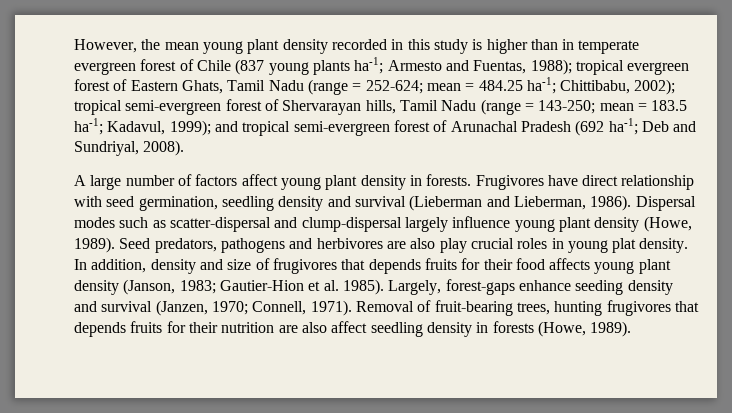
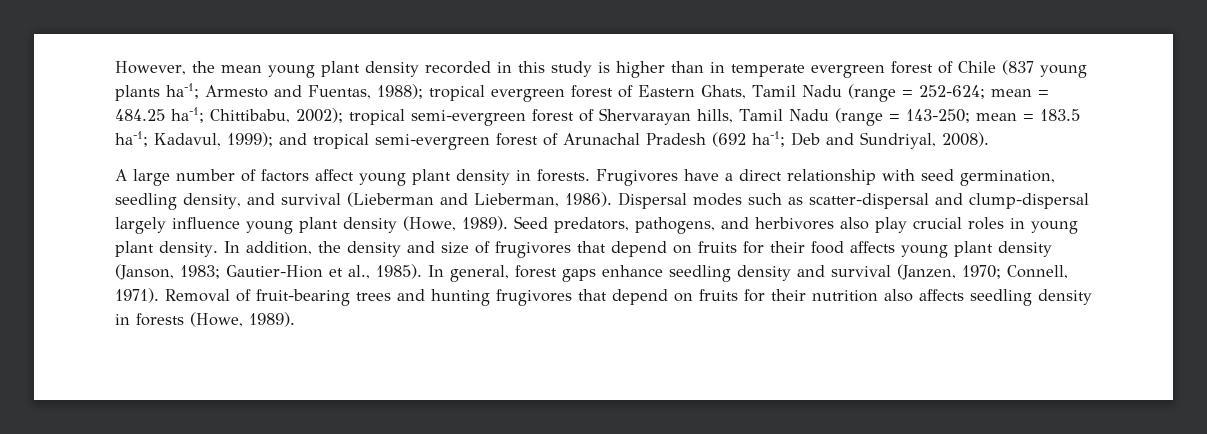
- Frugivores have direct relationship with seed germination, seedling density and survival (Lieberman and Lieberman, 1986).
+ Frugivores have a direct relationship with seed germination, seedling density, and survival (Lieberman and Lieberman, 1986).
- Seed predators, pathogens and herbivores are also play crucial roles in young plat density.
+ Seed predators, pathogens, and herbivores also play crucial roles in young plant density.
- In addition, density and size of frugivores that depends fruits for their food affects young plant density (Janson, 1983; Gautier-Hion et al. 1985). Largely, forest-gaps enhance seeding density and survival (Janzen, 1970; Connell, 1971).
+ In addition, the density and size of frugivores that depend on fruits for their food affects young plant density (Janson, 1983; Gautier-Hion et al., 1985). In general, forest gaps enhance seedling density and survival (Janzen, 1970; Connell, 1971).
- Removal of fruit-bearing trees, hunting frugivores that depends fruits for their nutrition are also affect seedling density in forests (Howe, 1989).
+ Removal of fruit-bearing trees and hunting frugivores that depend on fruits for their nutrition also affects seedling density in forests (Howe, 1989).

